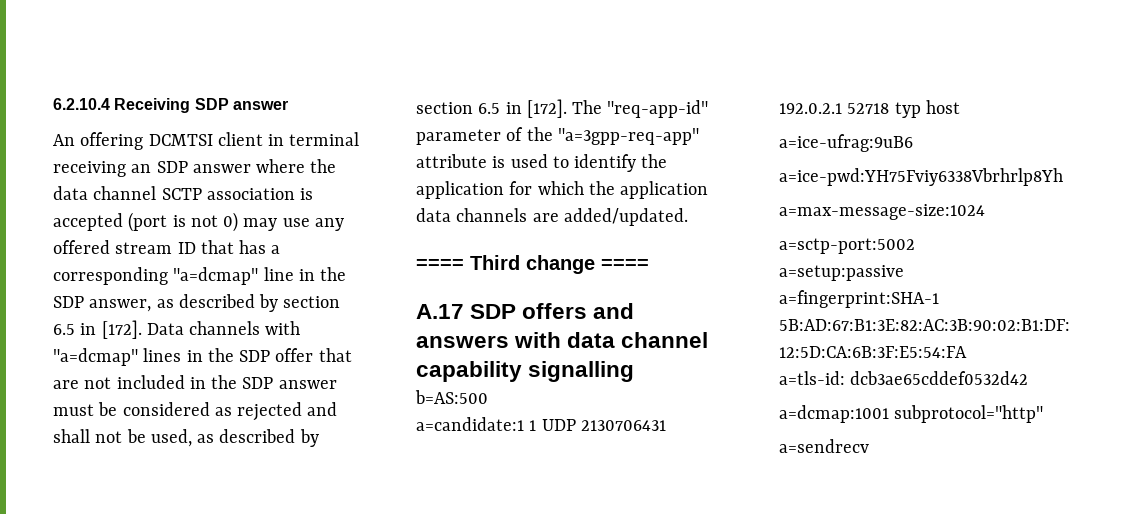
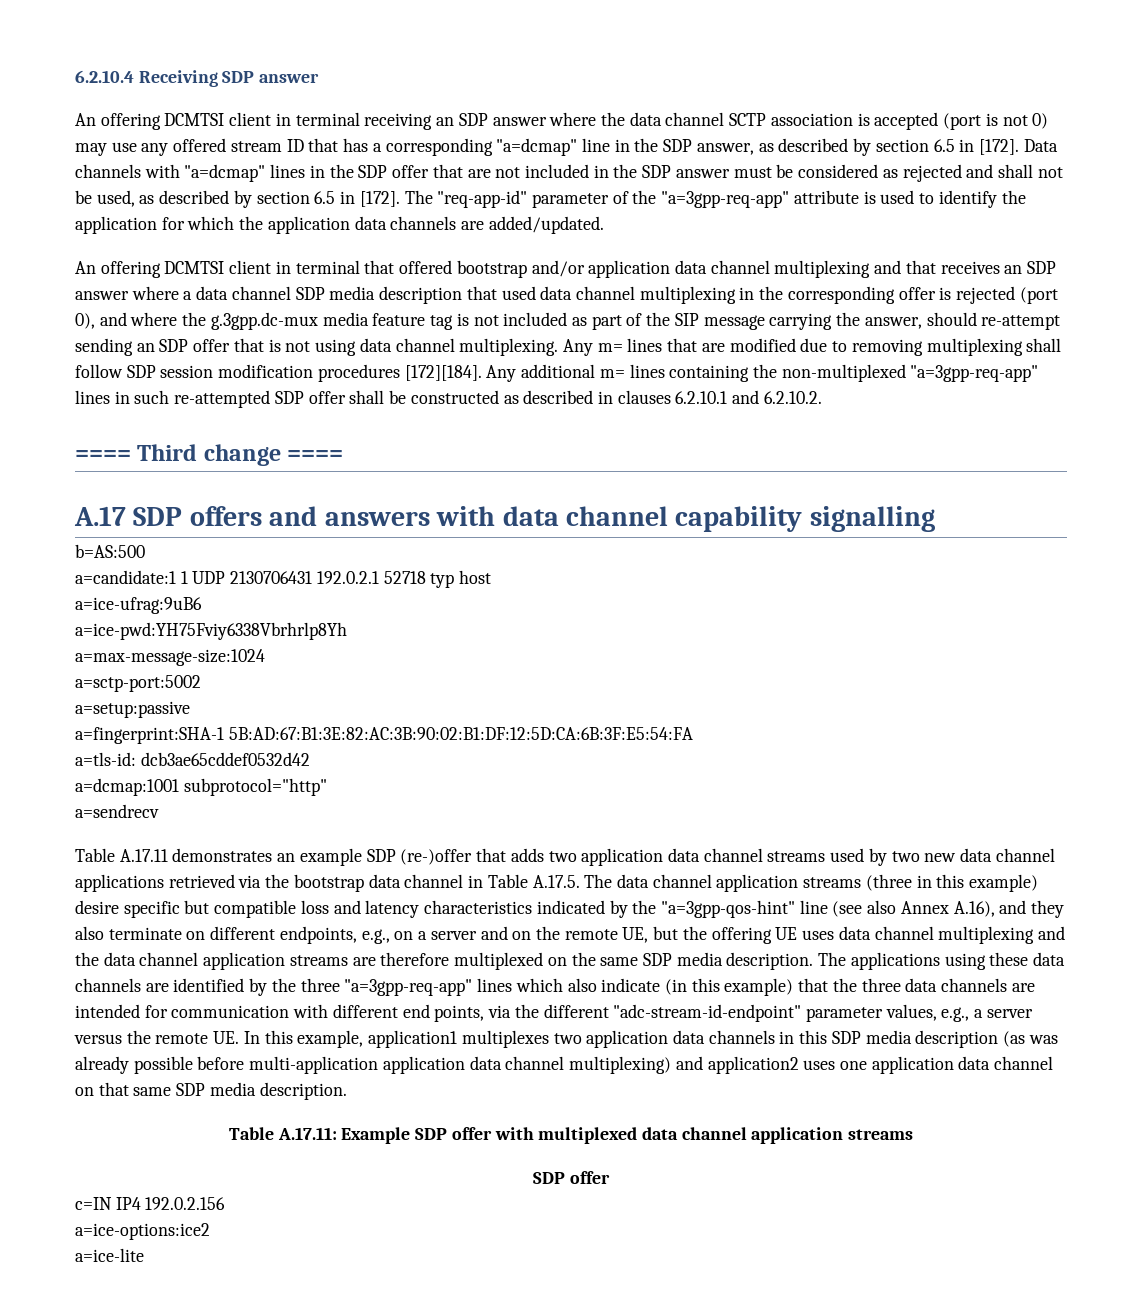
+ An offering DCMTSI client in terminal that offered bootstrap and/or application data channel multiplexing and that receives an SDP answer where a data channel SDP media description that used data channel multiplexing in the corresponding offer is rejected (port 0), and where the g.3gpp.dc-mux media feature tag is not included as part of the SIP message carrying the answer, should re-attempt sending an SDP offer that is not using data channel multiplexing. Any m= lines that are modified due to removing multiplexing shall follow SDP session modification procedures [172][184]. Any additional m= lines containing the non-multiplexed "a=3gpp-req-app" lines in such re-attempted SDP offer shall be constructed as described in clauses 6.2.10.1 and 6.2.10.2.
+ Table A.17.11 demonstrates an example SDP (re-)offer that adds two application data channel streams used by two new data channel applications retrieved via the bootstrap data channel in Table A.17.5. The data channel application streams (three in this example) desire specific but compatible loss and latency characteristics indicated by the "a=3gpp-qos-hint" line (see also Annex A.16), and they also terminate on different endpoints, e.g., on a server and on the remote UE, but the offering UE uses data channel multiplexing and the data channel application streams are therefore multiplexed on the same SDP media description. The applications using these data channels are identified by the three "a=3gpp-req-app" lines which also indicate (in this example) that the three data channels are intended for communication with different end points, via the different "adc-stream-id-endpoint" parameter values, e.g., a server versus the remote UE. In this example, application1 multiplexes two application data channels in this SDP media description (as was already possible before multi-application application data channel multiplexing) and application2 uses one application data channel on that same SDP media description.
+ Table A.17.11: Example SDP offer with multiplexed data channel application streams
+ SDP offer
+ c=IN IP4 192.0.2.156
+ a=ice-options:ice2
+ a=ice-lite

